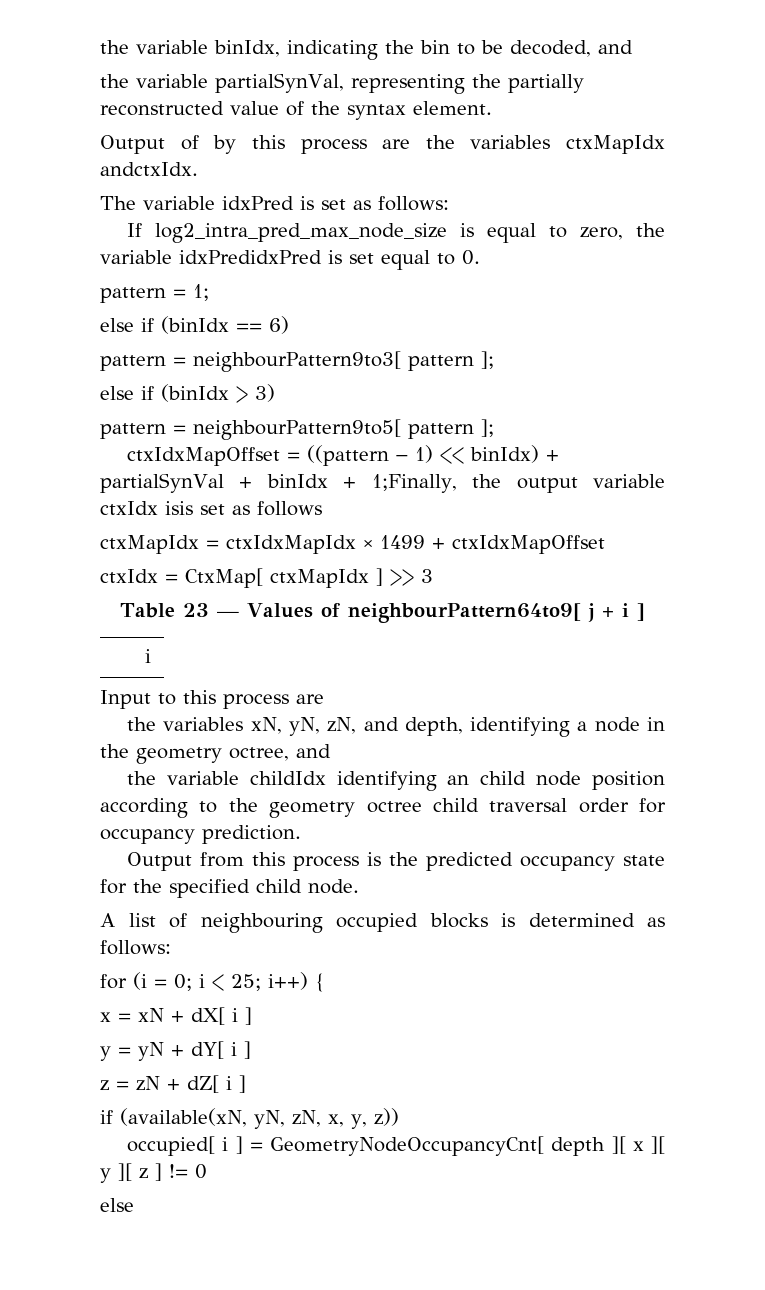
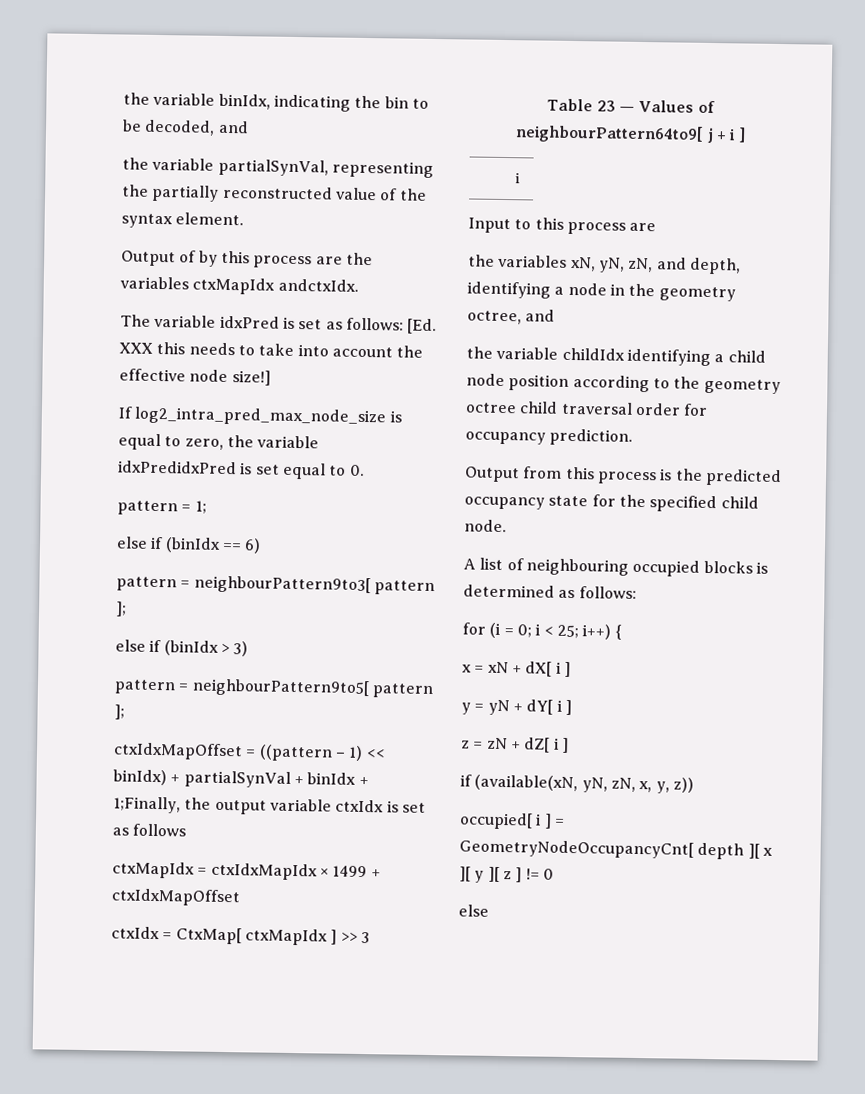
- The variable idxPred is set as follows:
+ The variable idxPred is set as follows: [Ed. XXX this needs to take into account the effective node size!]
- ctxIdxMapOffset = ((pattern − 1) << binIdx) + partialSynVal + binIdx + 1;Finally, the output variable ctxIdx isis set as follows
+ ctxIdxMapOffset = ((pattern − 1) << binIdx) + partialSynVal + binIdx + 1;Finally, the output variable ctxIdx is set as follows
- the variable childIdx identifying an child node position according to the geometry octree child traversal order for occupancy prediction.
+ the variable childIdx identifying a child node position according to the geometry octree child traversal order for occupancy prediction.

